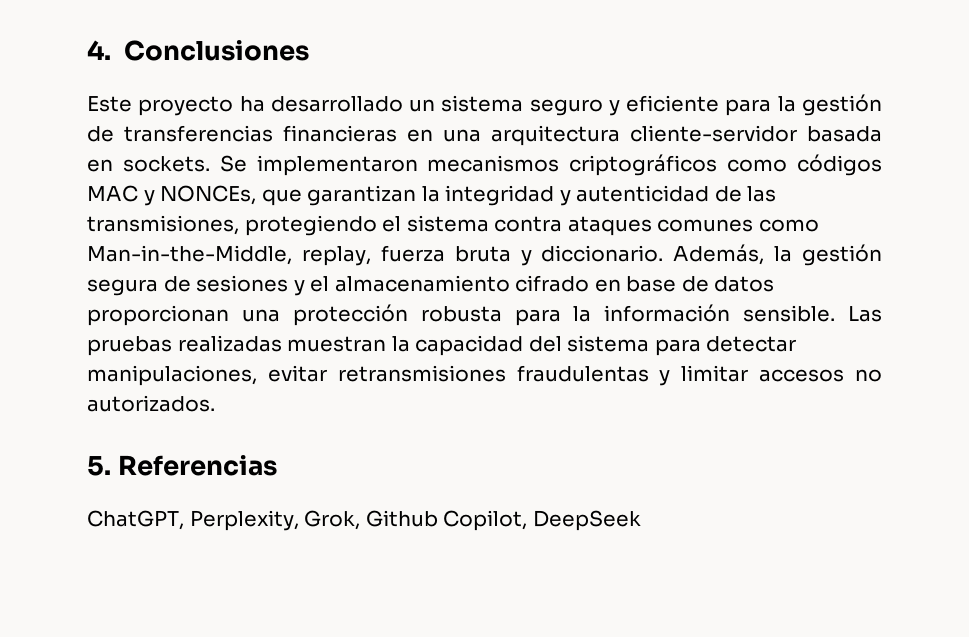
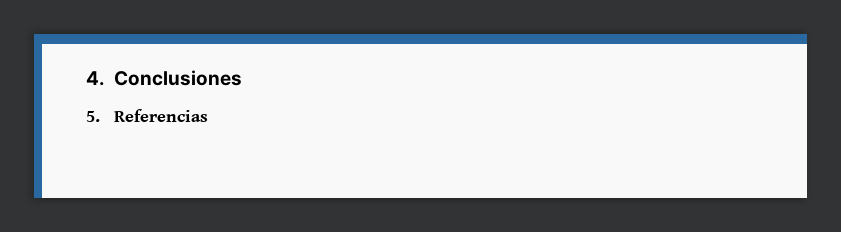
- Este proyecto ha desarrollado un sistema seguro y eficiente para la gestión de transferencias financieras en una arquitectura cliente-servidor basada en sockets. Se implementaron mecanismos criptográficos como códigos MAC y NONCEs, que garantizan la integridad y autenticidad de las transmisiones, protegiendo el sistema contra ataques comunes como Man-in-the-Middle, replay, fuerza bruta y diccionario. Además, la gestión segura de sesiones y el almacenamiento cifrado en base de datos proporcionan una protección robusta para la información sensible. Las pruebas realizadas muestran la capacidad del sistema para detectar manipulaciones, evitar retransmisiones fraudulentas y limitar accesos no autorizados.
  5. Referencias
- ChatGPT, Perplexity, Grok, Github Copilot, DeepSeek

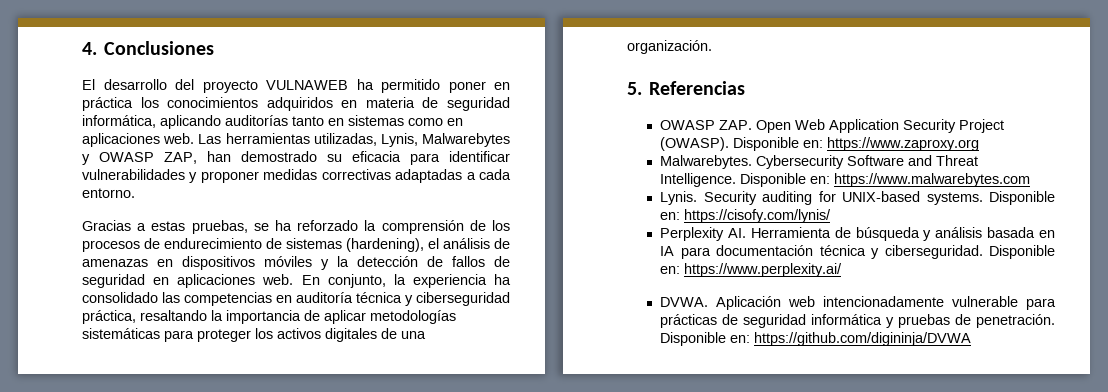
+ El desarrollo del proyecto VULNAWEB ha permitido poner en práctica los conocimientos adquiridos en materia de seguridad informática, aplicando auditorías tanto en sistemas como en aplicaciones web. Las herramientas utilizadas, Lynis, Malwarebytes y OWASP ZAP, han demostrado su eficacia para identificar vulnerabilidades y proponer medidas correctivas adaptadas a cada entorno.
+ Gracias a estas pruebas, se ha reforzado la comprensión de los procesos de endurecimiento de sistemas (hardening), el análisis de amenazas en dispositivos móviles y la detección de fallos de seguridad en aplicaciones web. En conjunto, la experiencia ha consolidado las competencias en auditoría técnica y ciberseguridad práctica, resaltando la importancia de aplicar metodologías sistemáticas para proteger los activos digitales de una organización.
  5. Referencias
+ OWASP ZAP. Open Web Application Security Project (OWASP). Disponible en: https://www.zaproxy.org
+ Malwarebytes. Cybersecurity Software and Threat Intelligence. Disponible en: https://www.malwarebytes.com
+ Lynis. Security auditing for UNIX-based systems. Disponible en: https://cisofy.com/lynis/
+ Perplexity AI. Herramienta de búsqueda y análisis basada en IA para documentación técnica y ciberseguridad. Disponible en: https://www.perplexity.ai/
+ DVWA. Aplicación web intencionadamente vulnerable para prácticas de seguridad informática y pruebas de penetración. Disponible en: https://github.com/digininja/DVWA

